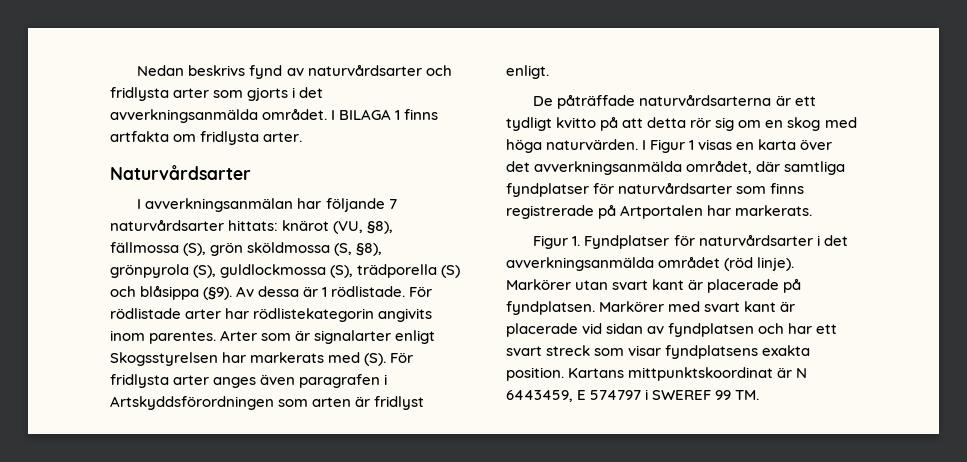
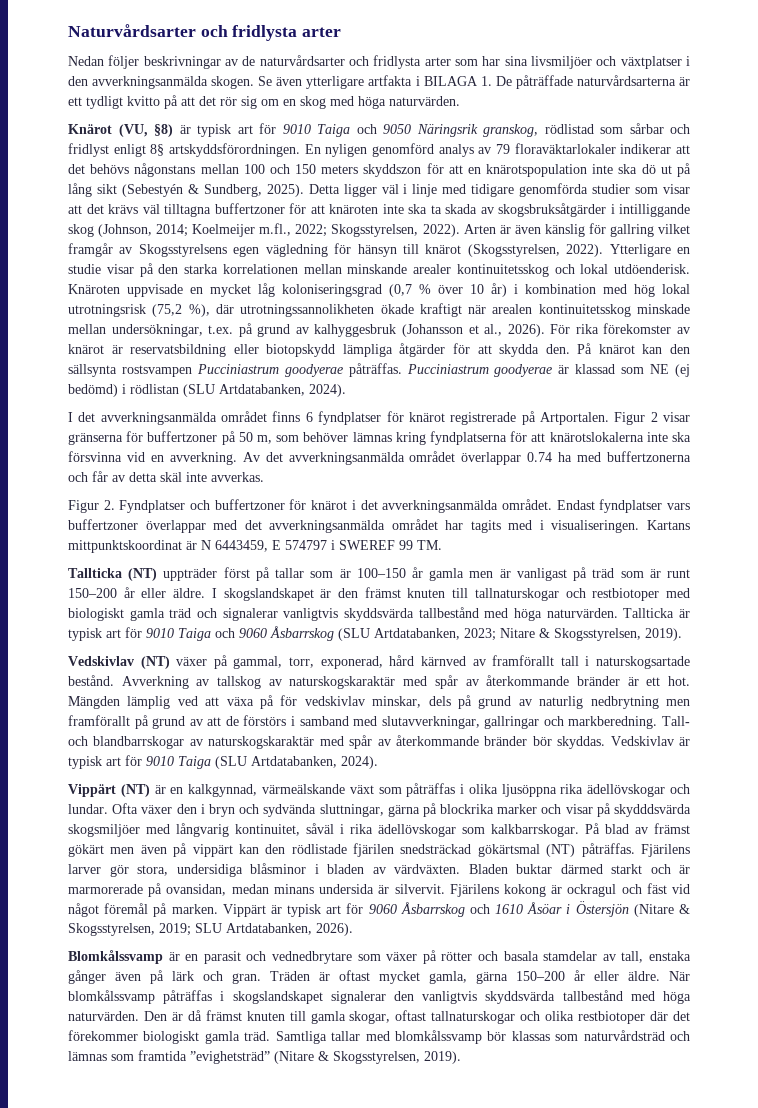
- Nedan beskrivs fynd av naturvårdsarter och fridlysta arter som gjorts i det avverkningsanmälda området. I BILAGA 1 finns artfakta om fridlysta arter.
- Naturvårdsarter
- I avverkningsanmälan har följande 7 naturvårdsarter hittats: knärot (VU, §8), fällmossa (S), grön sköldmossa (S, §8), grönpyrola (S), guldlockmossa (S), trädporella (S) och blåsippa (§9). Av dessa är 1 rödlistade. För rödlistade arter har rödlistekategorin angivits inom parentes. Arter som är signalarter enligt Skogsstyrelsen har markerats med (S). För fridlysta arter anges även paragrafen i Artskyddsförordningen som arten är fridlyst enligt.
- De påträffade naturvårdsarterna är ett tydligt kvitto på att detta rör sig om en skog med höga naturvärden. I Figur 1 visas en karta över det avverkningsanmälda området, där samtliga fyndplatser för naturvårdsarter som finns registrerade på Artportalen har markerats.
- Figur 1. Fyndplatser för naturvårdsarter i det avverkningsanmälda området (röd linje). Markörer utan svart kant är placerade på fyndplatsen. Markörer med svart kant är placerade vid sidan av fyndplatsen och har ett svart streck som visar fyndplatsens exakta position.
+ Naturvårdsarter och fridlysta arter
+ Nedan följer beskrivningar av de naturvårdsarter och fridlysta arter som har sina livsmiljöer och växtplatser i den avverkningsanmälda skogen. Se även ytterligare artfakta i BILAGA 1. De påträffade naturvårdsarterna är ett tydligt kvitto på att det rör sig om en skog med höga naturvärden.
+ Knärot (VU, §8) är typisk art för 9010 Taiga och 9050 Näringsrik granskog, rödlistad som sårbar och fridlyst enligt 8§ artskyddsförordningen. En nyligen genomförd analys av 79 floraväktarlokaler indikerar att det behövs någonstans mellan 100 och 150 meters skyddszon för att en knärotspopulation inte ska dö ut på lång sikt (Sebestyén & Sundberg, 2025). Detta ligger väl i linje med tidigare genomförda studier som visar att det krävs väl tilltagna buffertzoner för att knäroten inte ska ta skada av skogsbruksåtgärder i intilliggande skog (Johnson, 2014; Koelmeijer m.fl., 2022; Skogsstyrelsen, 2022). Arten är även känslig för gallring vilket framgår av Skogsstyrelsens egen vägledning för hänsyn till knärot (Skogsstyrelsen, 2022). Ytterligare en studie visar på den starka korrelationen mellan minskande arealer kontinuitetsskog och lokal utdöenderisk. Knäroten uppvisade en mycket låg koloniseringsgrad (0,7 % över 10 år) i kombination med hög lokal utrotningsrisk (75,2 %), där utrotningssannolikheten ökade kraftigt när arealen kontinuitetsskog minskade mellan undersökningar, t.ex. på grund av kalhyggesbruk (Johansson et al., 2026). För rika förekomster av knärot är reservatsbildning eller biotopskydd lämpliga åtgärder för att skydda den. På knärot kan den sällsynta rostsvampen Pucciniastrum goodyerae påträffas. Pucciniastrum goodyerae är klassad som NE (ej bedömd) i rödlistan (SLU Artdatabanken, 2024).
+ I det avverkningsanmälda området finns 6 fyndplatser för knärot registrerade på Artportalen. Figur 2 visar gränserna för buffertzoner på 50 m, som behöver lämnas kring fyndplatserna för att knärotslokalerna inte ska försvinna vid en avverkning. Av det avverkningsanmälda området överlappar 0.74 ha med buffertzonerna och får av detta skäl inte avverkas.
+ Figur 2. Fyndplatser och buffertzoner för knärot i det avverkningsanmälda området. Endast fyndplatser vars buffertzoner överlappar med det avverkningsanmälda området har tagits med i visualiseringen.
+ Tallticka (NT) uppträder först på tallar som är 100–150 år gamla men är vanligast på träd som är runt 150–200 år eller äldre. I skogslandskapet är den främst knuten till tallnaturskogar och restbiotoper med biologiskt gamla träd och signalerar vanligtvis skyddsvärda tallbestånd med höga naturvärden. Tallticka är typisk art för 9010 Taiga och 9060 Åsbarrskog (SLU Artdatabanken, 2023; Nitare & Skogsstyrelsen, 2019).
+ Vedskivlav (NT) växer på gammal, torr, exponerad, hård kärnved av framförallt tall i naturskogsartade bestånd. Avverkning av tallskog av naturskogskaraktär med spår av återkommande bränder är ett hot. Mängden lämplig ved att växa på för vedskivlav minskar, dels på grund av naturlig nedbrytning men framförallt på grund av att de förstörs i samband med slutavverkningar, gallringar och markberedning. Tall- och blandbarrskogar av naturskogskaraktär med spår av återkommande bränder bör skyddas. Vedskivlav är typisk art för 9010 Taiga (SLU Artdatabanken, 2024).
+ Vippärt (NT) är en kalkgynnad, värmeälskande växt som påträffas i olika ljusöppna rika ädellövskogar och lundar. Ofta växer den i bryn och sydvända sluttningar, gärna på blockrika marker och visar på skydddsvärda skogsmiljöer med långvarig kontinuitet, såväl i rika ädellövskogar som kalkbarrskogar. På blad av främst gökärt men även på vippärt kan den rödlistade fjärilen snedsträckad gökärtsmal (NT) påträffas. Fjärilens larver gör stora, undersidiga blåsminor i bladen av värdväxten. Bladen buktar därmed starkt och är marmorerade på ovansidan, medan minans undersida är silvervit. Fjärilens kokong är ockragul och fäst vid något föremål på marken. Vippärt är typisk art för 9060 Åsbarrskog och 1610 Åsöar i Östersjön (Nitare & Skogsstyrelsen, 2019; SLU Artdatabanken, 2026).
+ Blomkålssvamp är en parasit och vednedbrytare som växer på rötter och basala stamdelar av tall, enstaka gånger även på lärk och gran. Träden är oftast mycket gamla, gärna 150–200 år eller äldre. När blomkålssvamp påträffas i skogslandskapet signalerar den vanligtvis skyddsvärda tallbestånd med höga naturvärden. Den är då främst knuten till gamla skogar, oftast tallnaturskogar och olika restbiotoper där det förekommer biologiskt gamla träd. Samtliga tallar med blomkålssvamp bör klassas som naturvårdsträd och lämnas som framtida ”evighetsträd” (Nitare & Skogsstyrelsen, 2019).

